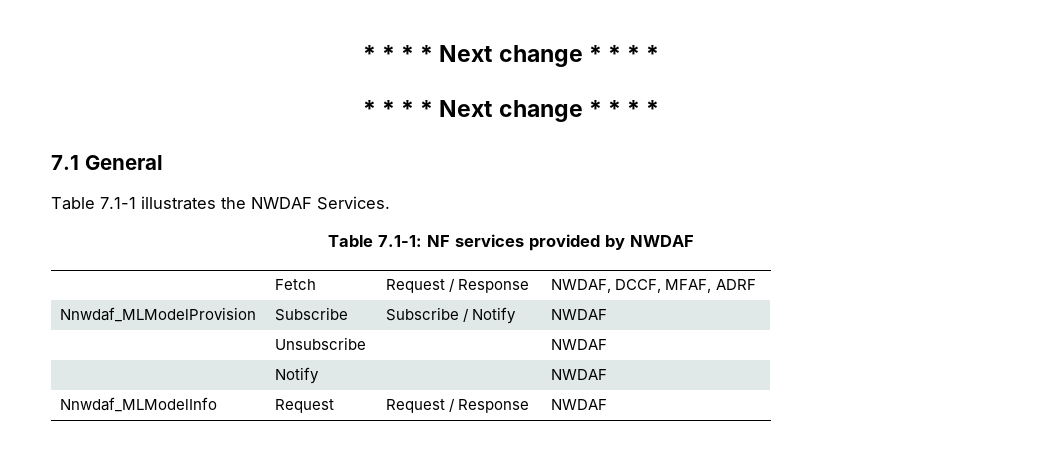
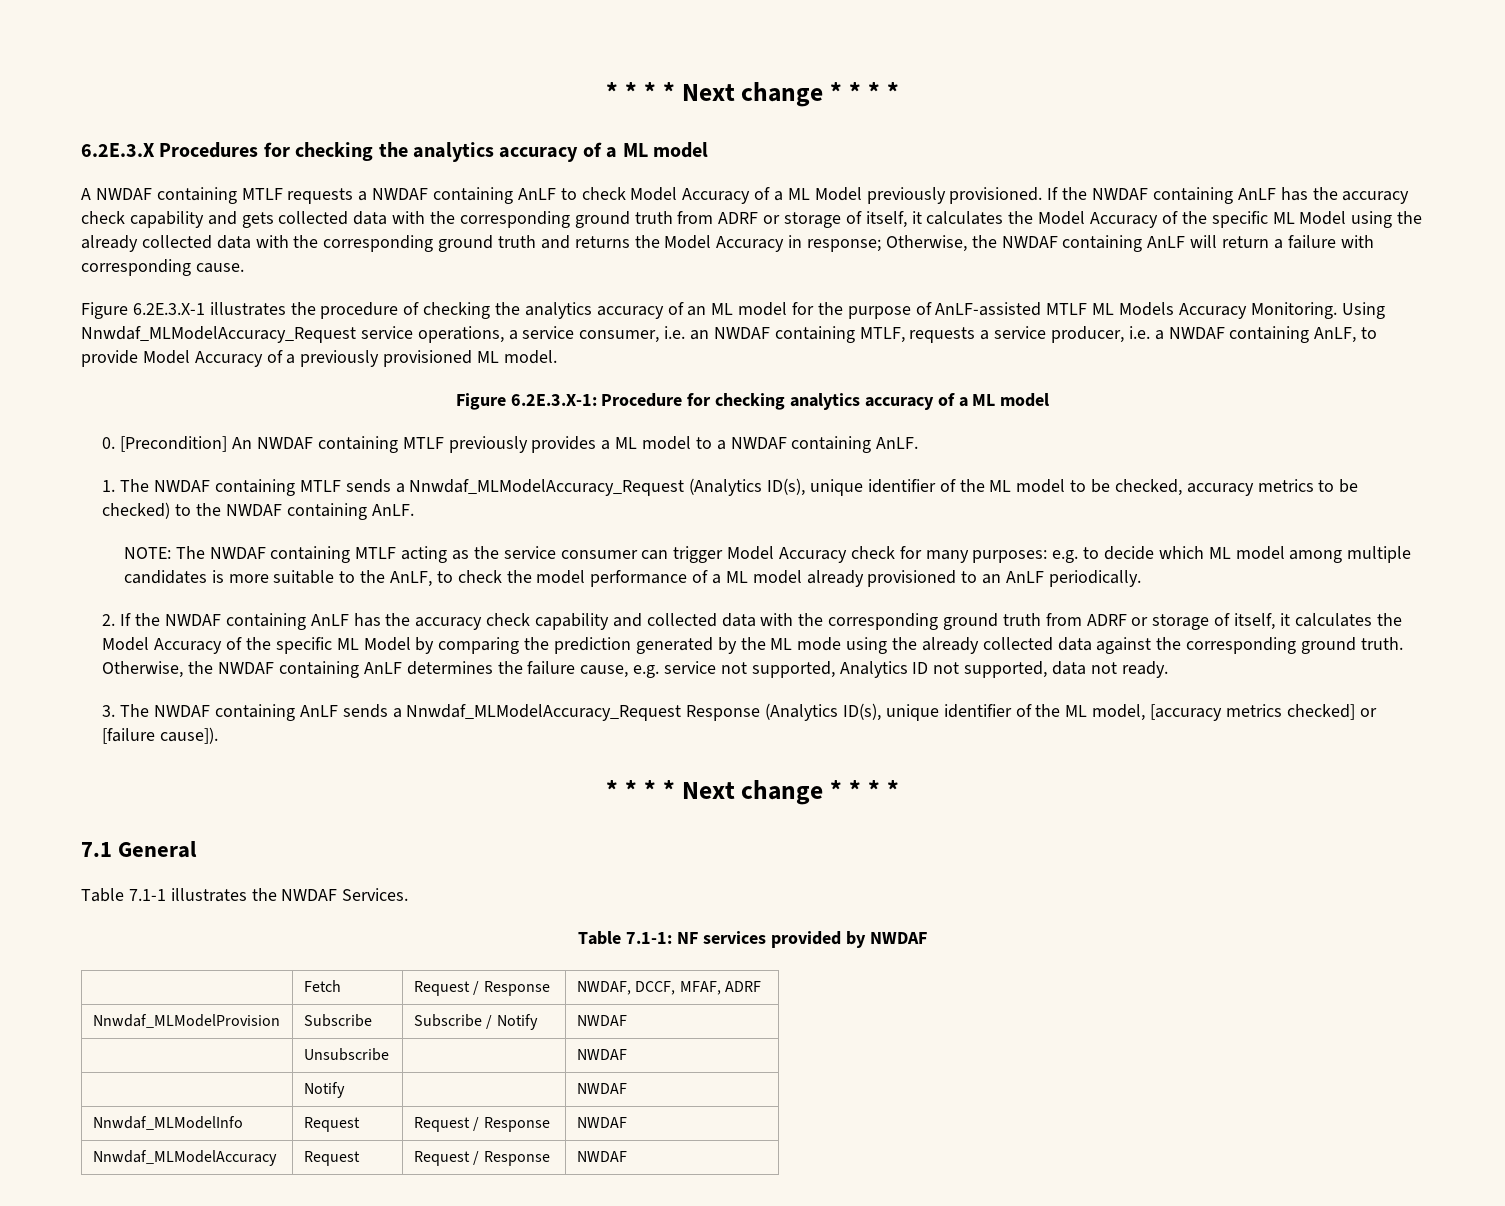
+ 6.2E.3.X Procedures for checking the analytics accuracy of a ML model
+ A NWDAF containing MTLF requests a NWDAF containing AnLF to check Model Accuracy of a ML Model previously provisioned. If the NWDAF containing AnLF has the accuracy check capability and gets collected data with the corresponding ground truth from ADRF or storage of itself, it calculates the Model Accuracy of the specific ML Model using the already collected data with the corresponding ground truth and returns the Model Accuracy in response; Otherwise, the NWDAF containing AnLF will return a failure with corresponding cause.
+ Figure 6.2E.3.X-1 illustrates the procedure of checking the analytics accuracy of an ML model for the purpose of AnLF-assisted MTLF ML Models Accuracy Monitoring. Using Nnwdaf_MLModelAccuracy_Request service operations, a service consumer, i.e. an NWDAF containing MTLF, requests a service producer, i.e. a NWDAF containing AnLF, to provide Model Accuracy of a previously provisioned ML model.
+ Figure 6.2E.3.X-1: Procedure for checking analytics accuracy of a ML model
+ 0. [Precondition] An NWDAF containing MTLF previously provides a ML model to a NWDAF containing AnLF.
+ 1. The NWDAF containing MTLF sends a Nnwdaf_MLModelAccuracy_Request (Analytics ID(s), unique identifier of the ML model to be checked, accuracy metrics to be checked) to the NWDAF containing AnLF.
+ NOTE: The NWDAF containing MTLF acting as the service consumer can trigger Model Accuracy check for many purposes: e.g. to decide which ML model among multiple candidates is more suitable to the AnLF, to check the model performance of a ML model already provisioned to an AnLF periodically.
+ 2. If the NWDAF containing AnLF has the accuracy check capability and collected data with the corresponding ground truth from ADRF or storage of itself, it calculates the Model Accuracy of the specific ML Model by comparing the prediction generated by the ML mode using the already collected data against the corresponding ground truth. Otherwise, the NWDAF containing AnLF determines the failure cause, e.g. service not supported, Analytics ID not supported, data not ready.
+ 3. The NWDAF containing AnLF sends a Nnwdaf_MLModelAccuracy_Request Response (Analytics ID(s), unique identifier of the ML model, [accuracy metrics checked] or [failure cause]).
+ Nnwdaf_MLModelAccuracy | Request | Request / Response | NWDAF

